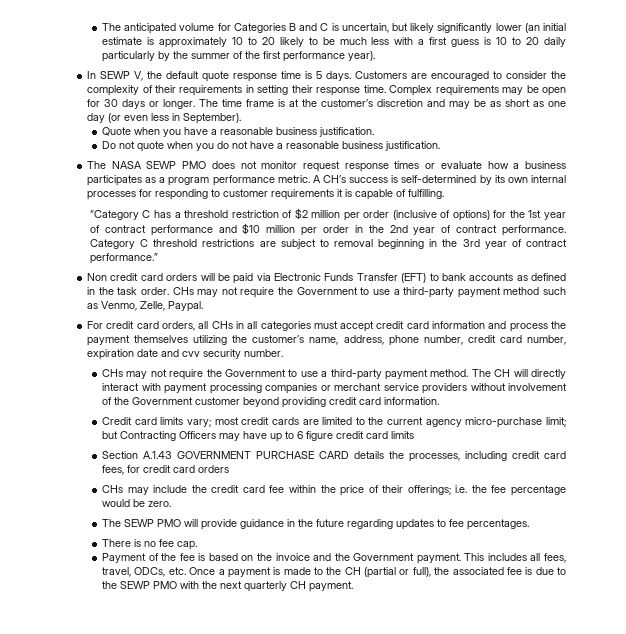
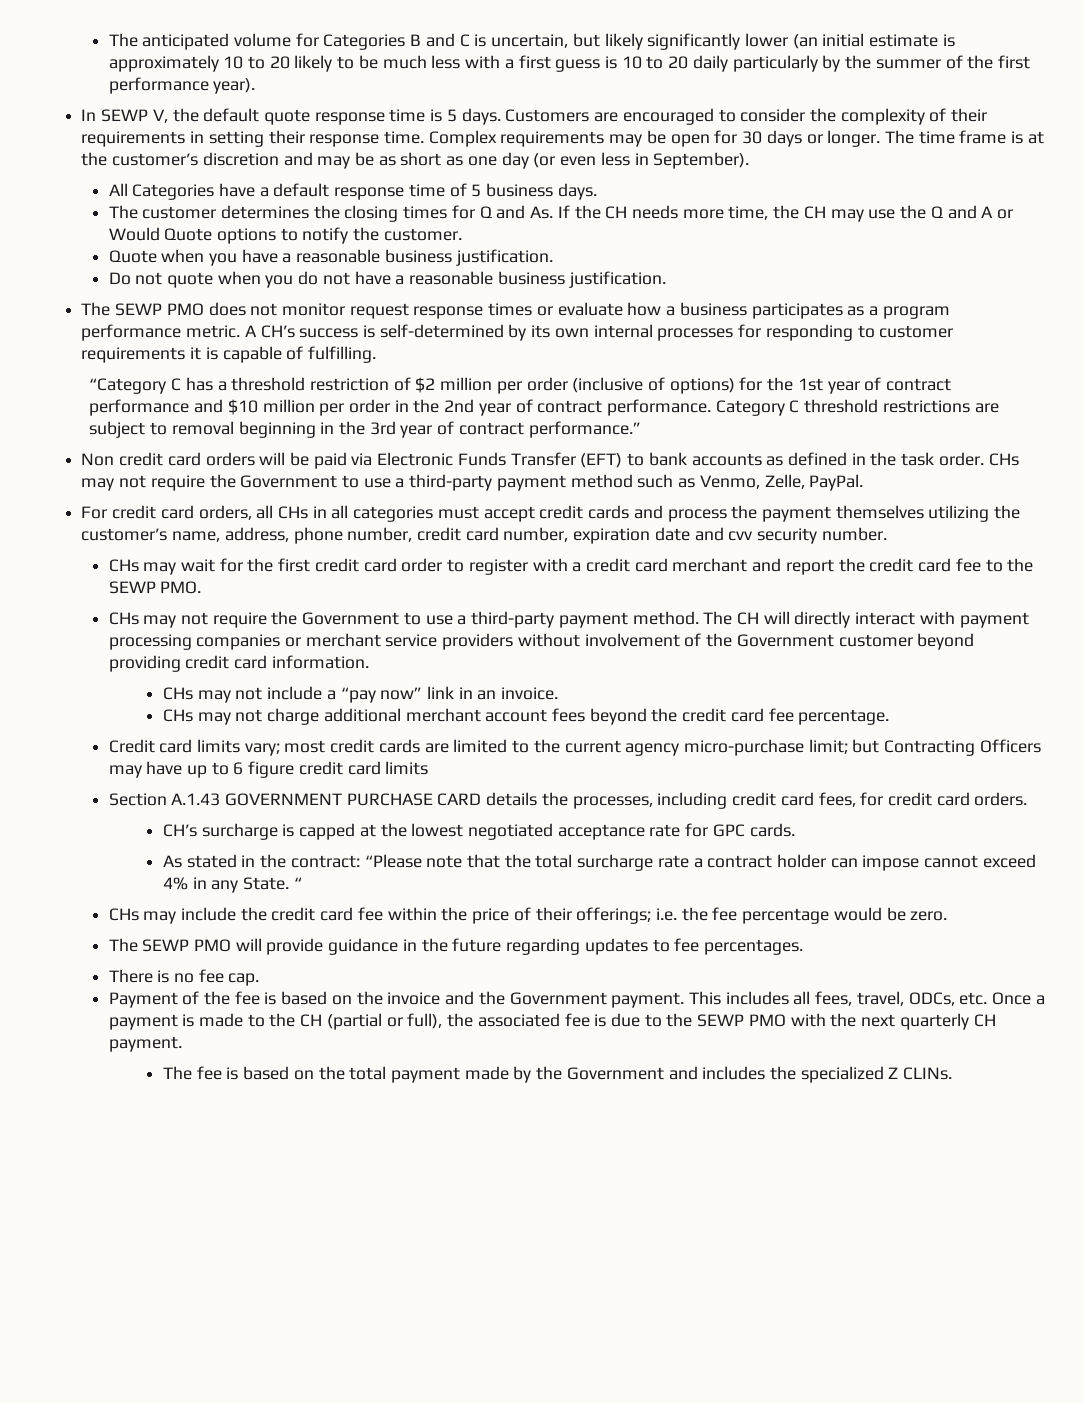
+ All Categories have a default response time of 5 business days.
+ The customer determines the closing times for Q and As. If the CH needs more time, the CH may use the Q and A or Would Quote options to notify the customer.
- The NASA SEWP PMO does not monitor request response times or evaluate how a business participates as a program performance metric.
+ The SEWP PMO does not monitor request response times or evaluate how a business participates as a program performance metric.
- CHs may not require the Government to use a third-party payment method such as Venmo, Zelle, Paypal.
+ CHs may not require the Government to use a third-party payment method such as Venmo, Zelle, PayPal.
- For credit card orders, all CHs in all categories must accept credit card information and process the payment themselves utilizing the customer’s name, address, phone number, credit card number, expiration date and cvv security number.
+ For credit card orders, all CHs in all categories must accept credit cards and process the payment themselves utilizing the customer’s name, address, phone number, credit card number, expiration date and cvv security number.
+ CHs may wait for the first credit card order to register with a credit card merchant and report the credit card fee to the SEWP PMO.
+ CHs may not include a “pay now” link in an invoice.
+ CHs may not charge additional merchant account fees beyond the credit card fee percentage.
- Section A.1.43 GOVERNMENT PURCHASE CARD details the processes, including credit card fees, for credit card orders
+ Section A.1.43 GOVERNMENT PURCHASE CARD details the processes, including credit card fees, for credit card orders.
+ CH’s surcharge is capped at the lowest negotiated acceptance rate for GPC cards.
+ As stated in the contract: “Please note that the total surcharge rate a contract holder can impose cannot exceed 4% in any State. “
+ The fee is based on the total payment made by the Government and includes the specialized Z CLINs.

